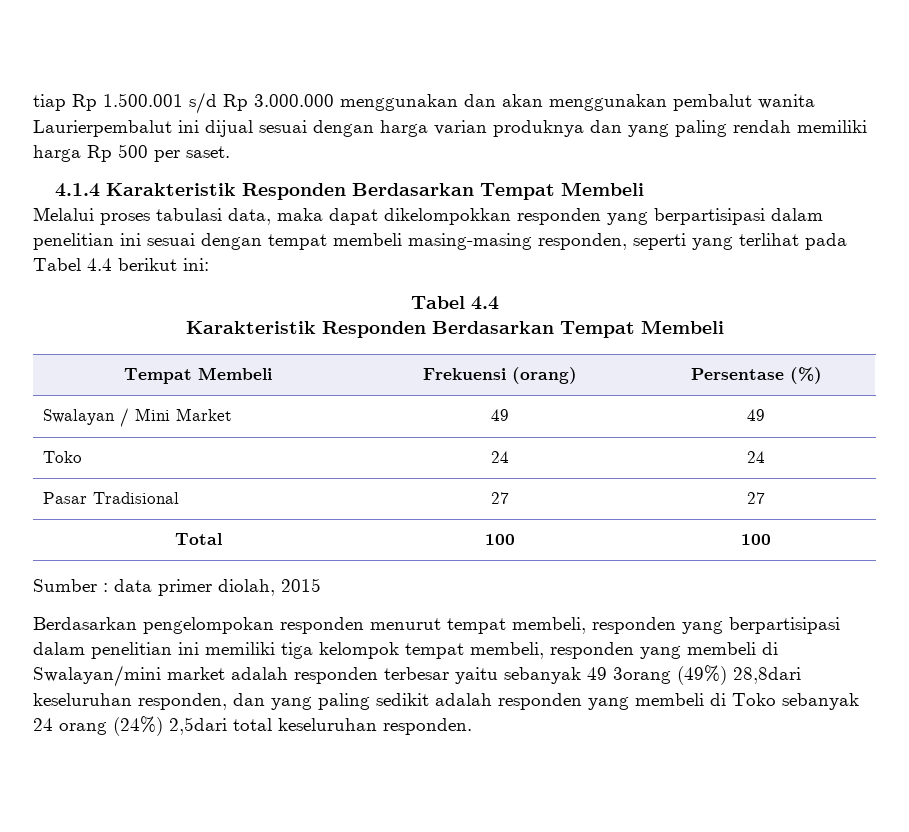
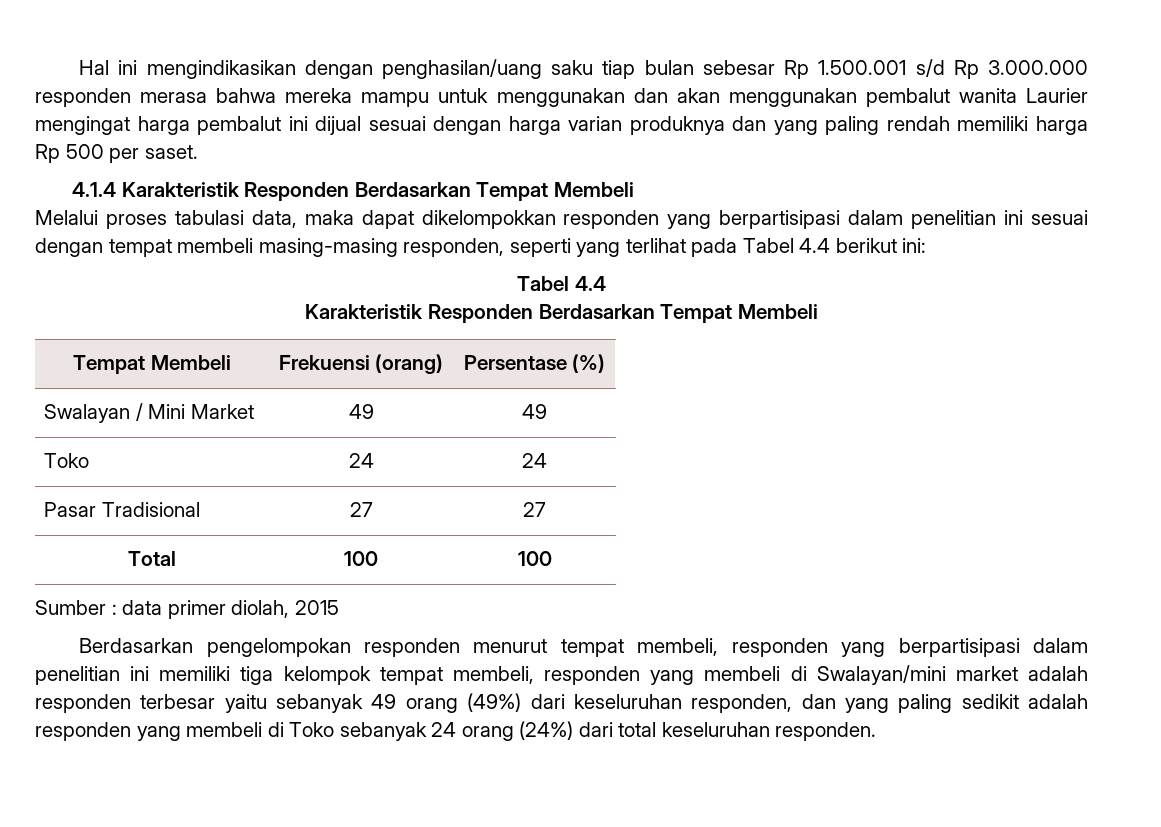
- tiap Rp 1.500.001 s/d Rp 3.000.000 menggunakan dan akan menggunakan pembalut wanita Laurierpembalut ini dijual sesuai dengan harga varian produknya dan yang paling rendah memiliki harga Rp 500 per saset.
+ Hal ini mengindikasikan dengan penghasilan/uang saku tiap bulan sebesar Rp 1.500.001 s/d Rp 3.000.000 responden merasa bahwa mereka mampu untuk menggunakan dan akan menggunakan pembalut wanita Laurier mengingat harga pembalut ini dijual sesuai dengan harga varian produknya dan yang paling rendah memiliki harga Rp 500 per saset.
- Berdasarkan pengelompokan responden menurut tempat membeli, responden yang berpartisipasi dalam penelitian ini memiliki tiga kelompok tempat membeli, responden yang membeli di Swalayan/mini market adalah responden terbesar yaitu sebanyak 49 3orang (49%) 28,8dari keseluruhan responden, dan yang paling sedikit adalah responden yang membeli di Toko sebanyak 24 orang (24%) 2,5dari total keseluruhan responden.
+ Berdasarkan pengelompokan responden menurut tempat membeli, responden yang berpartisipasi dalam penelitian ini memiliki tiga kelompok tempat membeli, responden yang membeli di Swalayan/mini market adalah responden terbesar yaitu sebanyak 49 orang (49%) dari keseluruhan responden, dan yang paling sedikit adalah responden yang membeli di Toko sebanyak 24 orang (24%) dari total keseluruhan responden.

